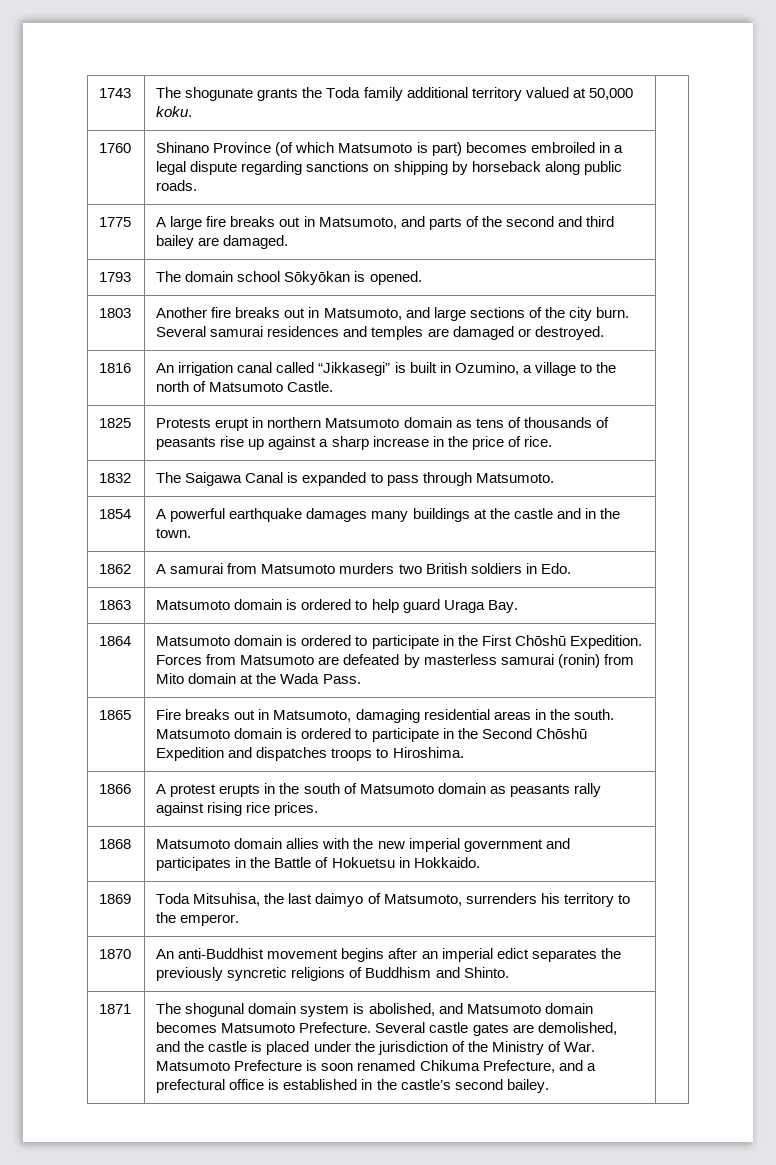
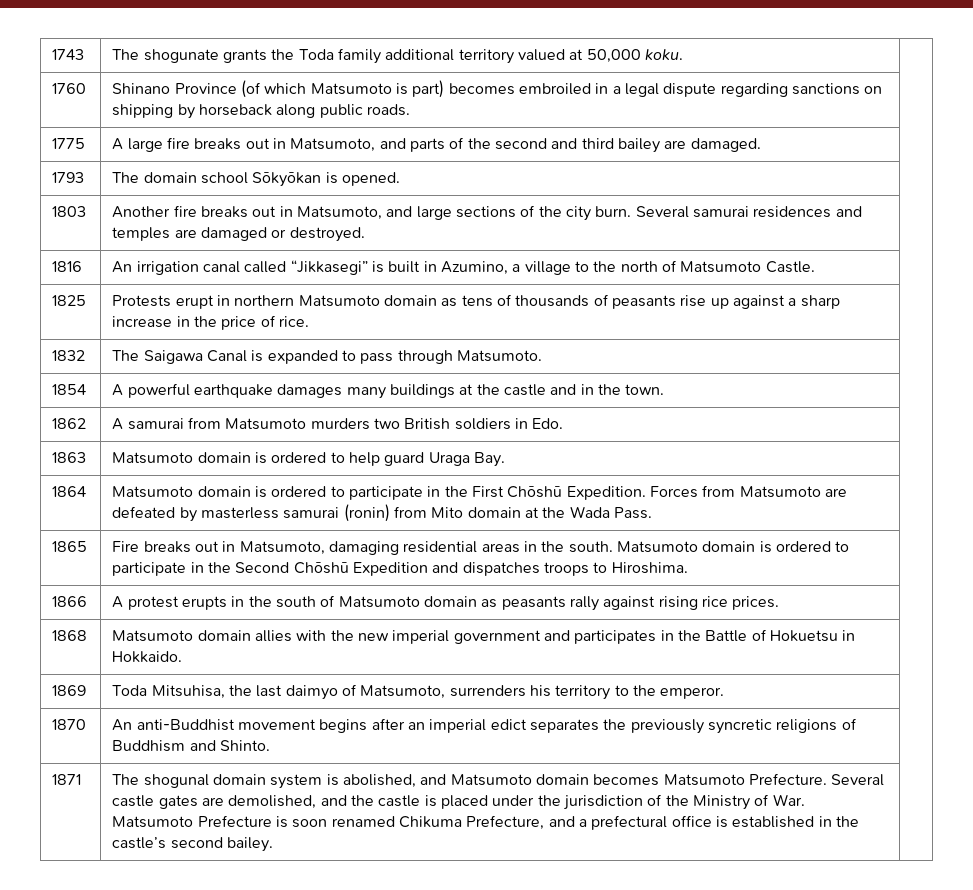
- 1816 | An irrigation canal called “Jikkasegi” is built in Ozumino, a village to the north of Matsumoto Castle. |
+ 1816 | An irrigation canal called “Jikkasegi” is built in Azumino, a village to the north of Matsumoto Castle. |

